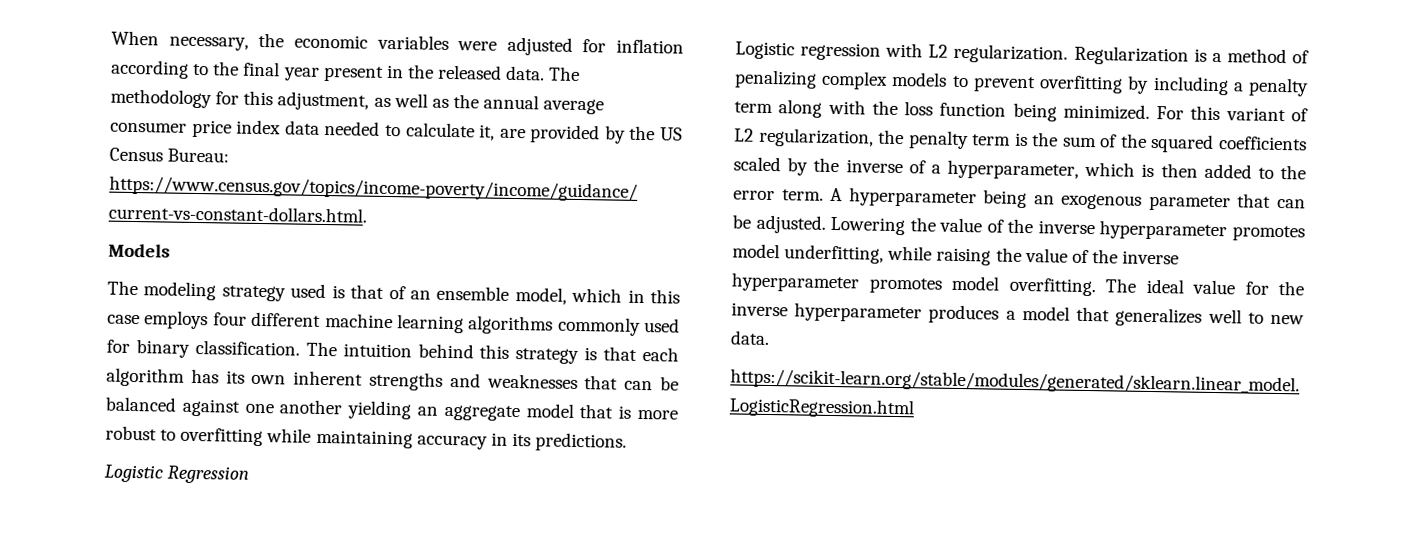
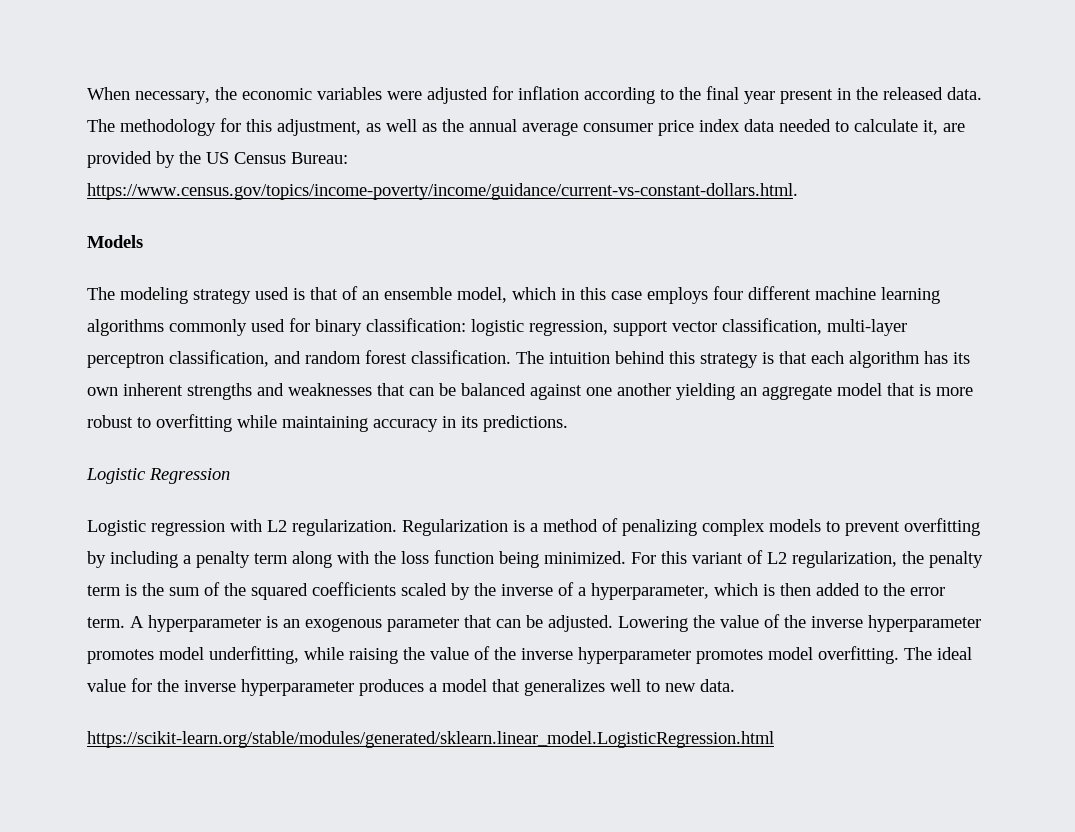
- The modeling strategy used is that of an ensemble model, which in this case employs four different machine learning algorithms commonly used for binary classification.
+ The modeling strategy used is that of an ensemble model, which in this case employs four different machine learning algorithms commonly used for binary classification: logistic regression, support vector classification, multi-layer perceptron classification, and random forest classification.
- A hyperparameter being an exogenous parameter that can be adjusted.
+ A hyperparameter is an exogenous parameter that can be adjusted.

